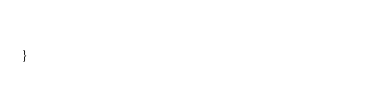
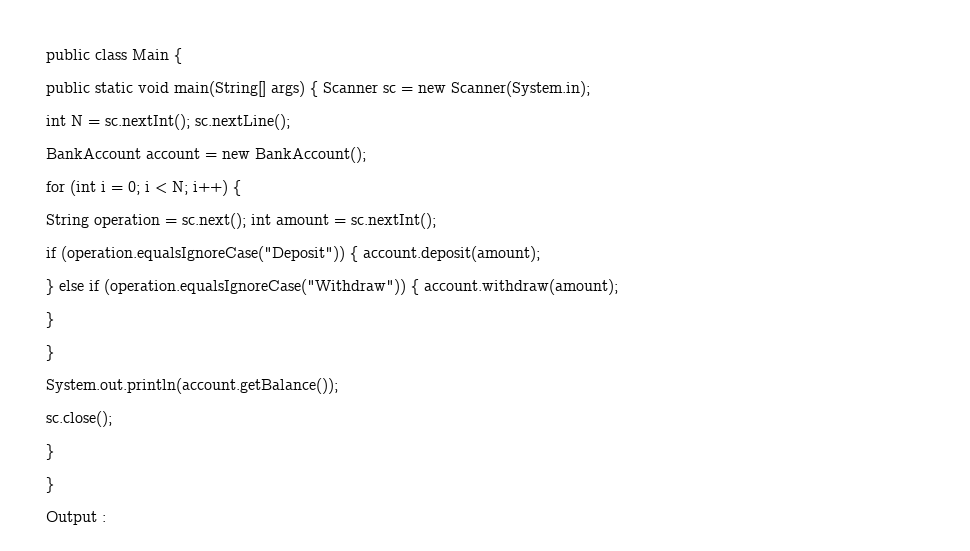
+ public class Main {
+ public static void main(String[] args) { Scanner sc = new Scanner(System.in);
+ int N = sc.nextInt(); sc.nextLine();
+ BankAccount account = new BankAccount();
+ for (int i = 0; i < N; i++) {
+ String operation = sc.next(); int amount = sc.nextInt();
+ if (operation.equalsIgnoreCase("Deposit")) { account.deposit(amount);
+ } else if (operation.equalsIgnoreCase("Withdraw")) { account.withdraw(amount);
  }
+ }
+ System.out.println(account.getBalance());
+ sc.close();
+ }
+ }
+ Output :

